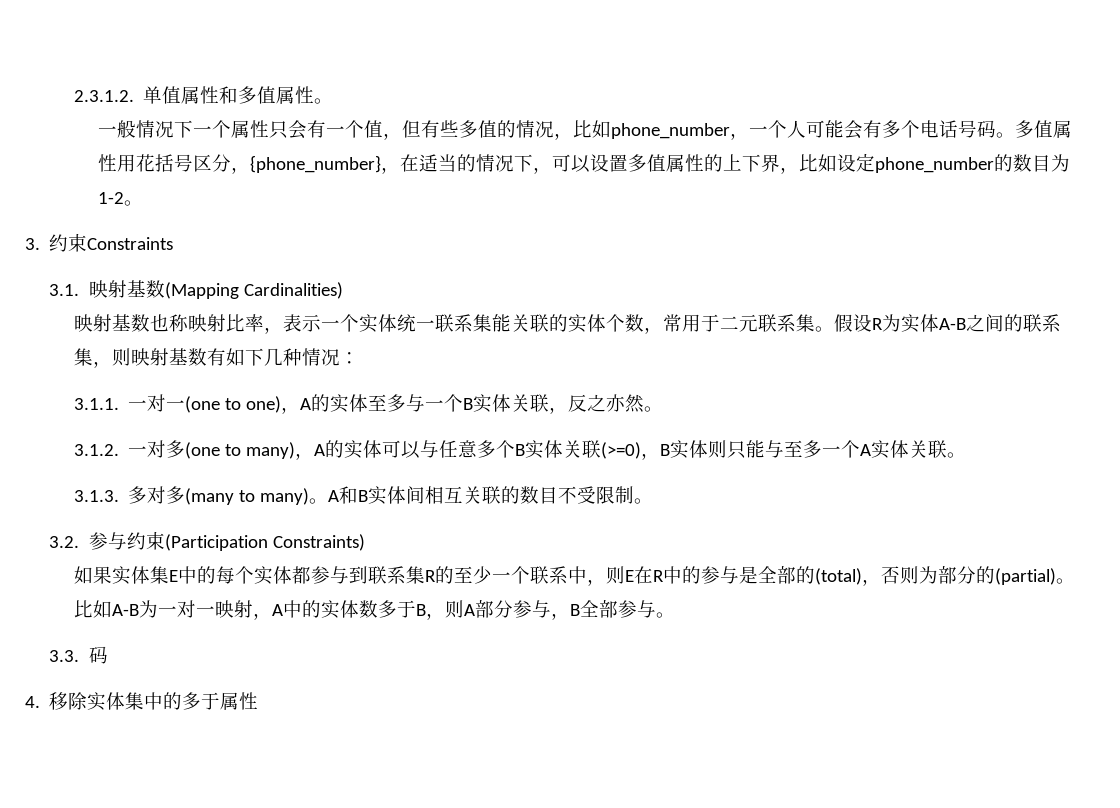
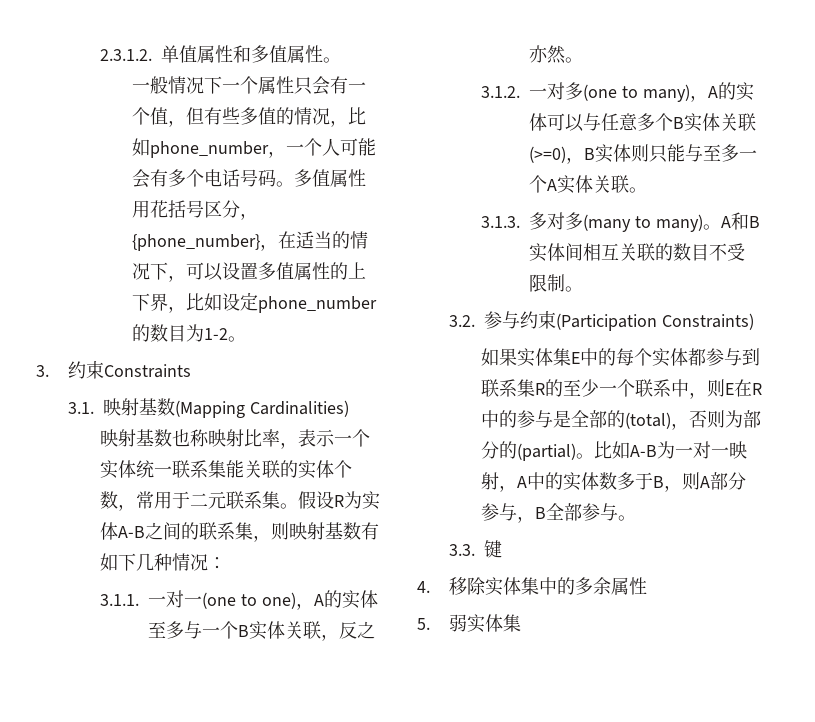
- 3.3.码
+ 3.3.键
- 4.移除实体集中的多于属性
+ 4.移除实体集中的多余属性
+ 5.弱实体集

